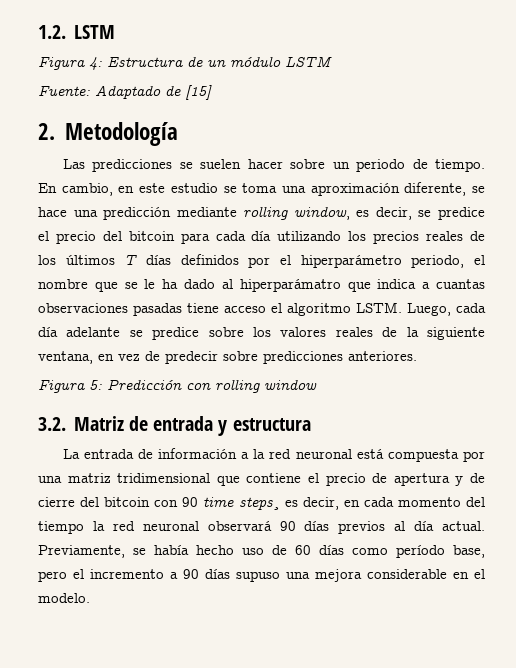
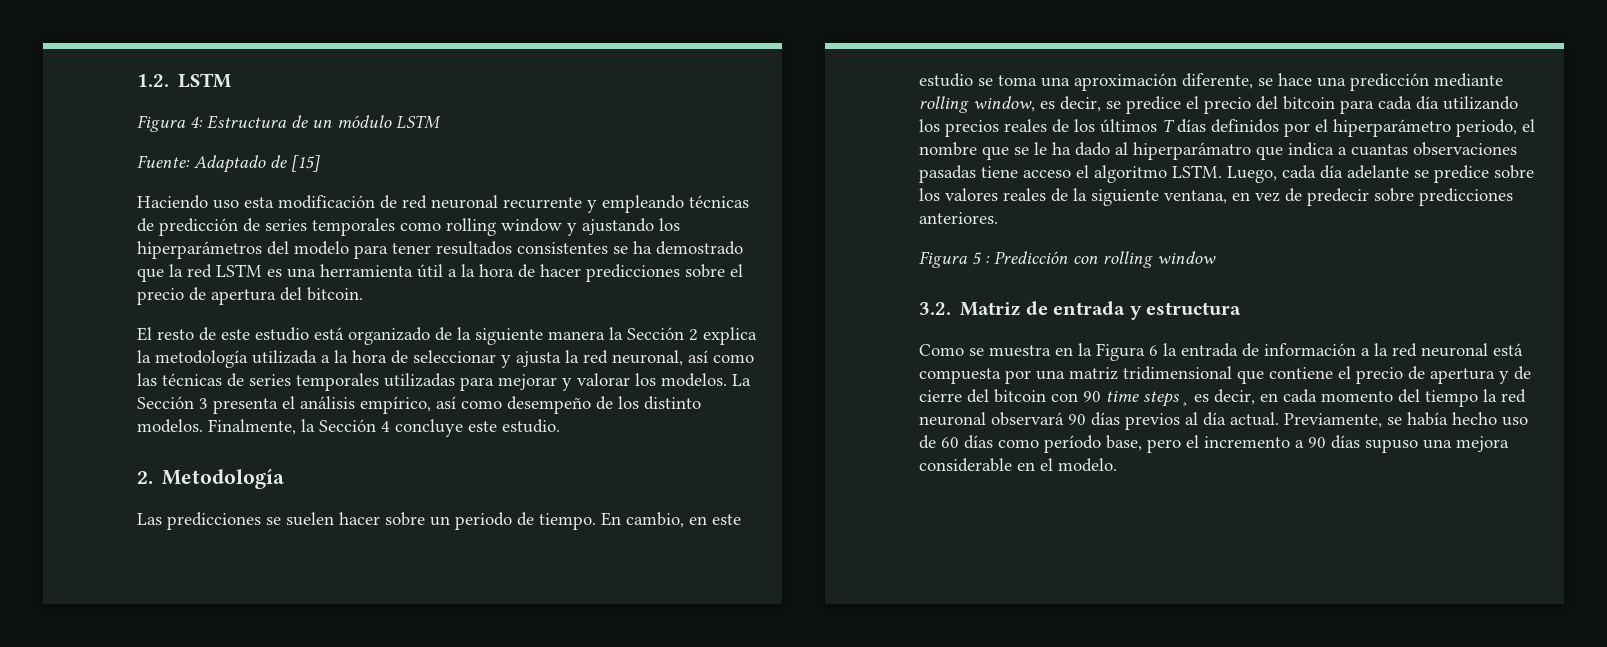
+ Haciendo uso esta modificación de red neuronal recurrente y empleando técnicas de predicción de series temporales como rolling window y ajustando los hiperparámetros del modelo para tener resultados consistentes se ha demostrado que la red LSTM es una herramienta útil a la hora de hacer predicciones sobre el precio de apertura del bitcoin.
+ El resto de este estudio está organizado de la siguiente manera la Sección 2 explica la metodología utilizada a la hora de seleccionar y ajusta la red neuronal, así como las técnicas de series temporales utilizadas para mejorar y valorar los modelos. La Sección 3 presenta el análisis empírico, así como desempeño de los distinto modelos. Finalmente, la Sección 4 concluye este estudio.
- Figura 5: Predicción con rolling window
+ Figura 5 : Predicción con rolling window
- La entrada de información a la red neuronal está compuesta por una matriz tridimensional que contiene el precio de apertura y de cierre del bitcoin con 90 time steps¸ es decir, en cada momento del tiempo la red neuronal observará 90 días previos al día actual.
+ Como se muestra en la Figura 6 la entrada de información a la red neuronal está compuesta por una matriz tridimensional que contiene el precio de apertura y de cierre del bitcoin con 90 time steps¸ es decir, en cada momento del tiempo la red neuronal observará 90 días previos al día actual.

